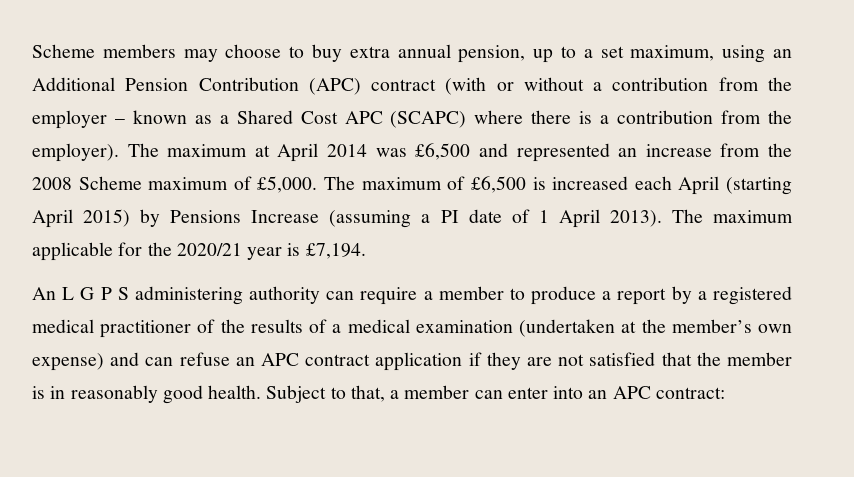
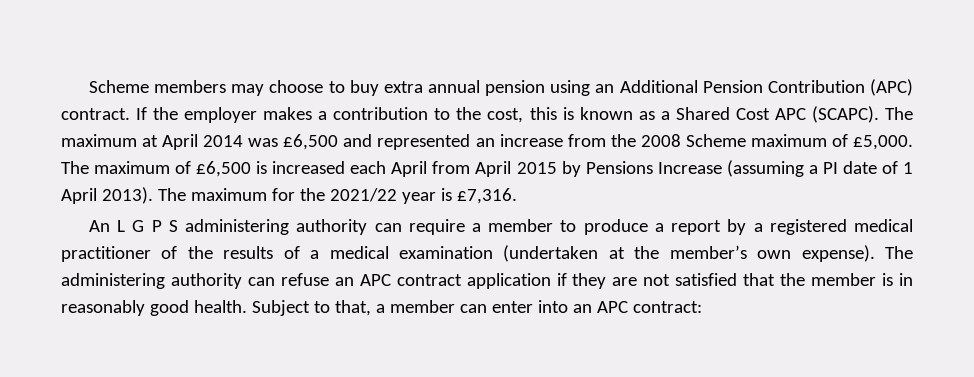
- Scheme members may choose to buy extra annual pension, up to a set maximum, using an Additional Pension Contribution (APC) contract (with or without a contribution from the employer – known as a Shared Cost APC (SCAPC) where there is a contribution from the employer).
+ Scheme members may choose to buy extra annual pension using an Additional Pension Contribution (APC) contract. If the employer makes a contribution to the cost, this is known as a Shared Cost APC (SCAPC).
- The maximum of £6,500 is increased each April (starting April 2015) by Pensions Increase (assuming a PI date of 1 April 2013).
+ The maximum of £6,500 is increased each April from April 2015 by Pensions Increase (assuming a PI date of 1 April 2013).
- The maximum applicable for the 2020/21 year is £7,194.
+ The maximum for the 2021/22 year is £7,316.
- An L G P S administering authority can require a member to produce a report by a registered medical practitioner of the results of a medical examination (undertaken at the member’s own expense) and can refuse an APC contract application if they are not satisfied that the member is in reasonably good health.
+ An L G P S administering authority can require a member to produce a report by a registered medical practitioner of the results of a medical examination (undertaken at the member’s own expense). The administering authority can refuse an APC contract application if they are not satisfied that the member is in reasonably good health.

